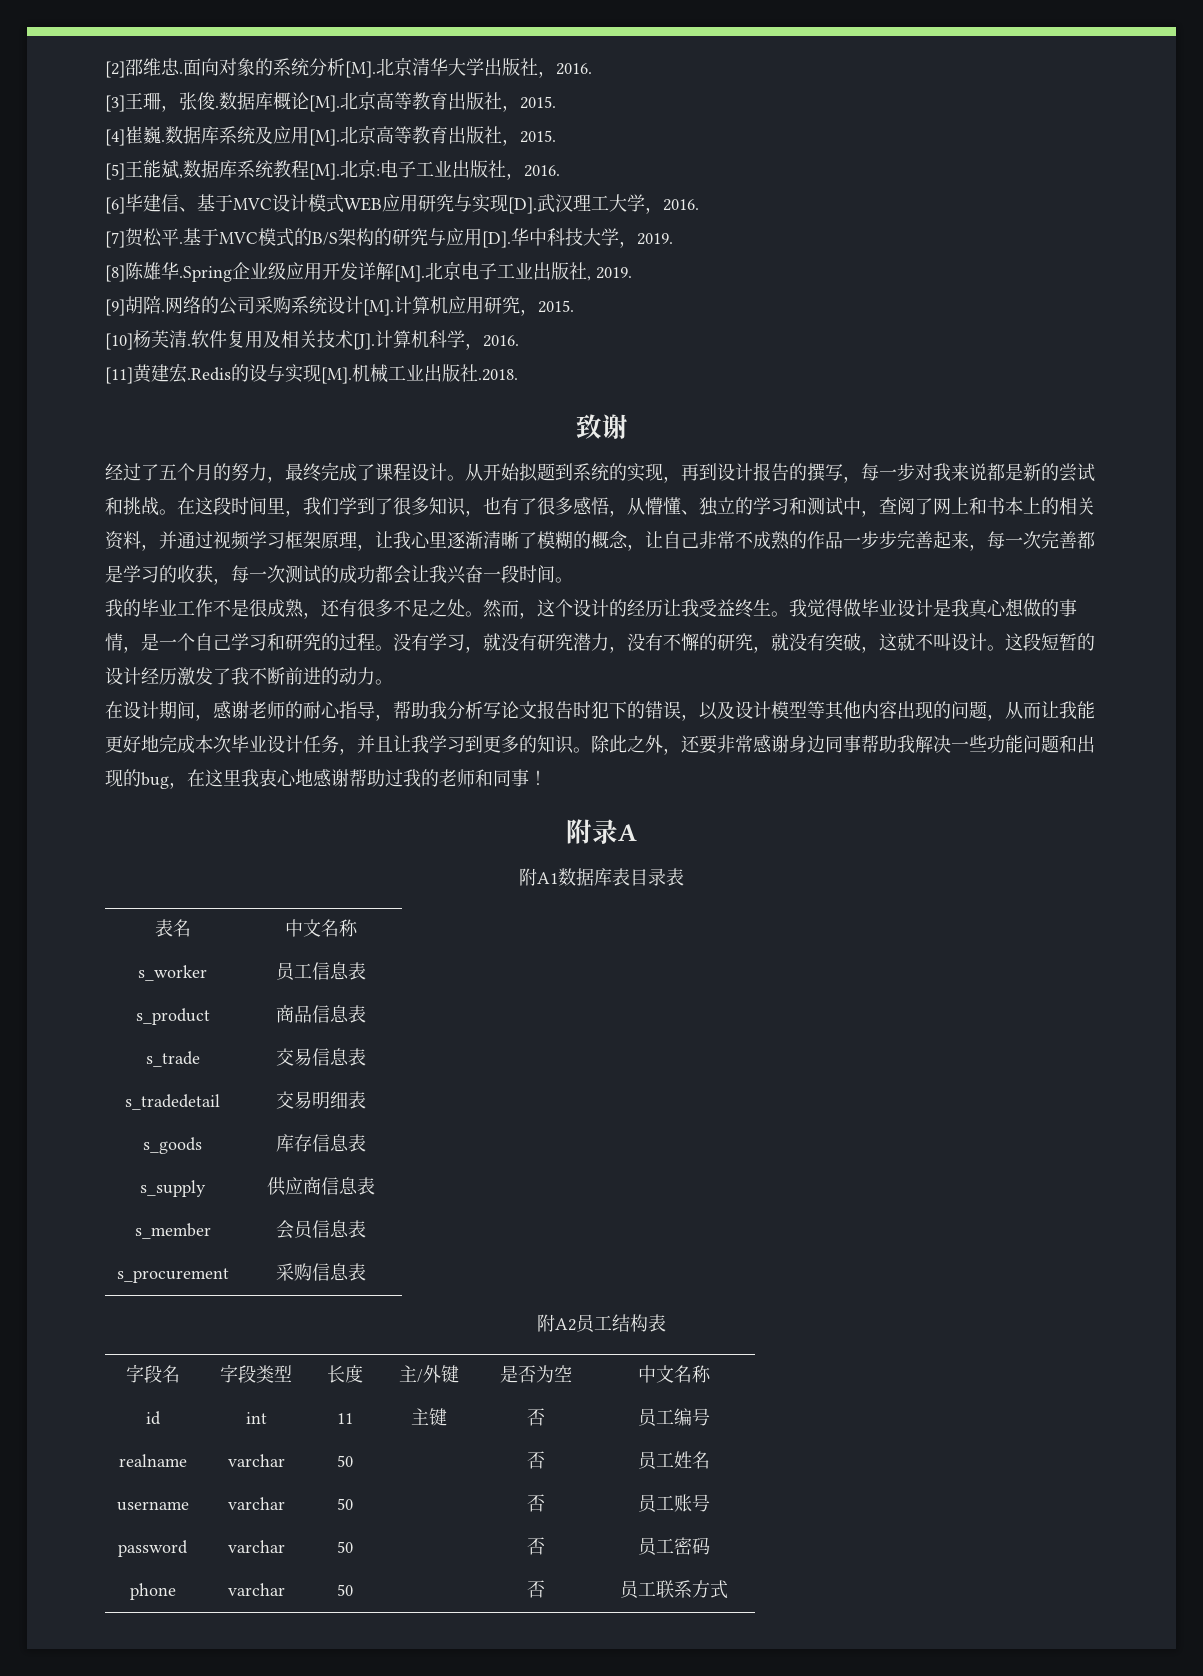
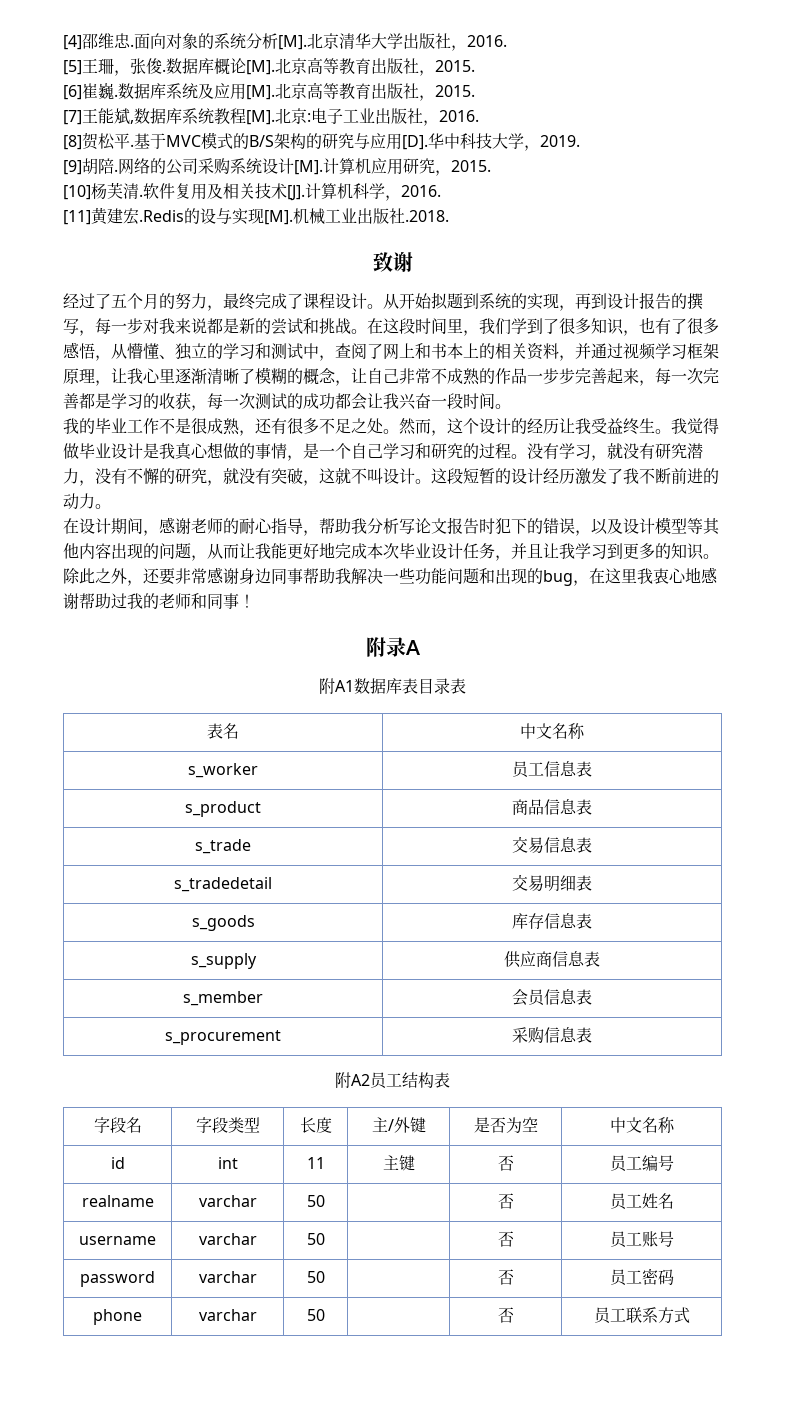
- [2]邵维忠.
+ [4]邵维忠.
- [3]王珊，张俊.
+ [5]王珊，张俊.
- [4]崔巍.
+ [6]崔巍.
- [5]王能斌,数据库系统教程[M].北京:电子工业出版社，2016.
+ [7]王能斌,数据库系统教程[M].北京:电子工业出版社，2016.
- [6]毕建信、基于MVC设计模式WEB应用研究与实现[D].武汉理工大学，2016.
- [7]贺松平.
+ [8]贺松平.
- [8]陈雄华.Spring企业级应用开发详解[M].北京电子工业出版社, 2019.

